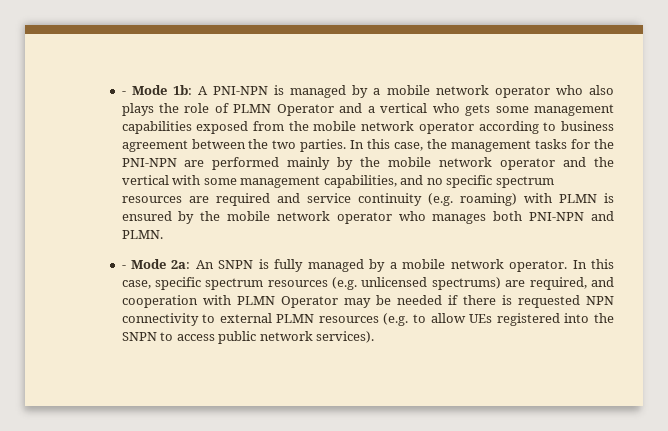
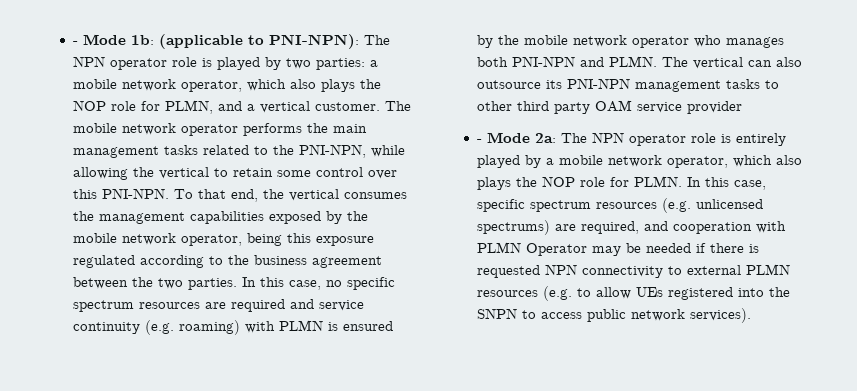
- - Mode 1b: A PNI-NPN is managed by a mobile network operator who also plays the role of PLMN Operator and a vertical who gets some management capabilities exposed from the mobile network operator according to business agreement between the two parties.
+ - Mode 1b: (applicable to PNI-NPN): The NPN operator role is played by two parties: a mobile network operator, which also plays the NOP role for PLMN, and a vertical customer. The mobile network operator performs the main management tasks related to the PNI-NPN, while allowing the vertical to retain some control over this PNI-NPN. To that end, the vertical consumes the management capabilities exposed by the mobile network operator, being this exposure regulated according to the business agreement between the two parties.
- In this case, the management tasks for the PNI-NPN are performed mainly by the mobile network operator and the vertical with some management capabilities, and no specific spectrum resources are required and service continuity (e.g. roaming) with PLMN is ensured by the mobile network operator who manages both PNI-NPN and PLMN.
- - Mode 2a: An SNPN is fully managed by a mobile network operator.
+ In this case, no specific spectrum resources are required and service continuity (e.g. roaming) with PLMN is ensured by the mobile network operator who manages both PNI-NPN and PLMN. The vertical can also outsource its PNI-NPN management tasks to other third party OAM service provider
+ - Mode 2a: The NPN operator role is entirely played by a mobile network operator, which also plays the NOP role for PLMN.

